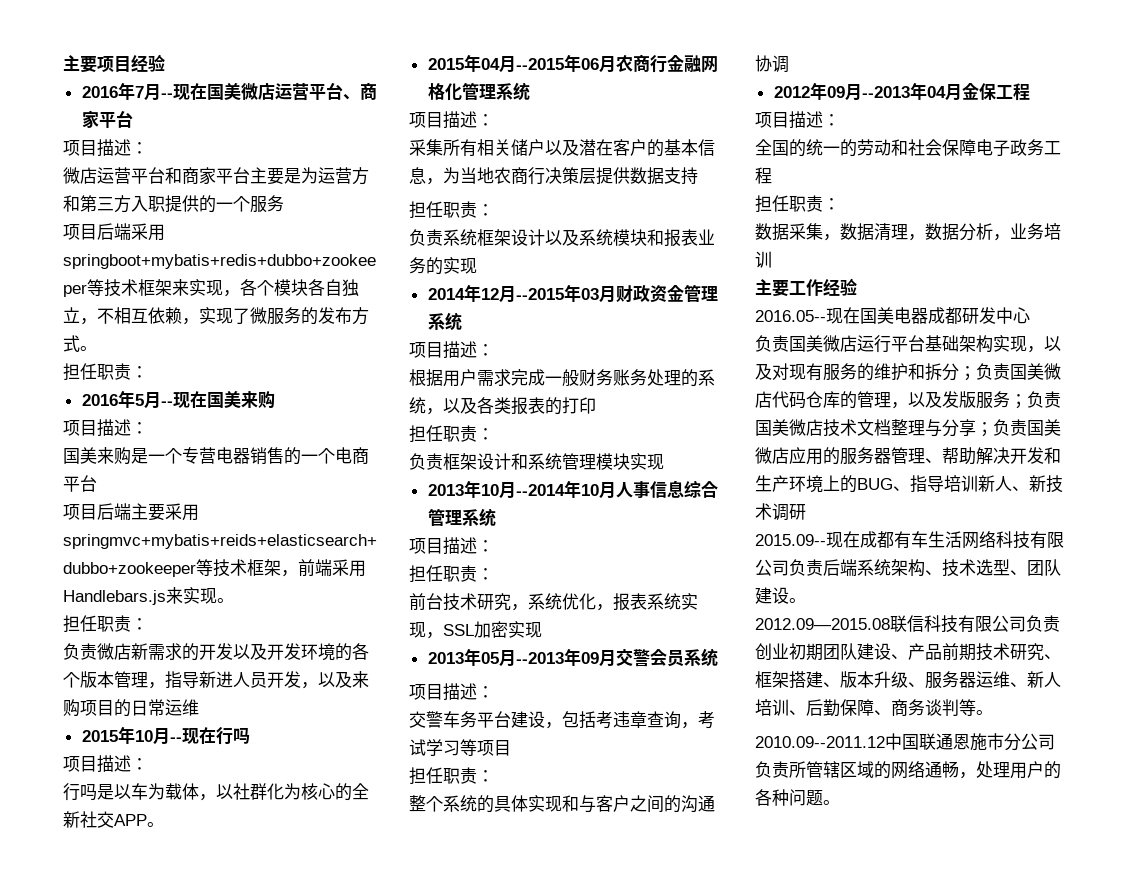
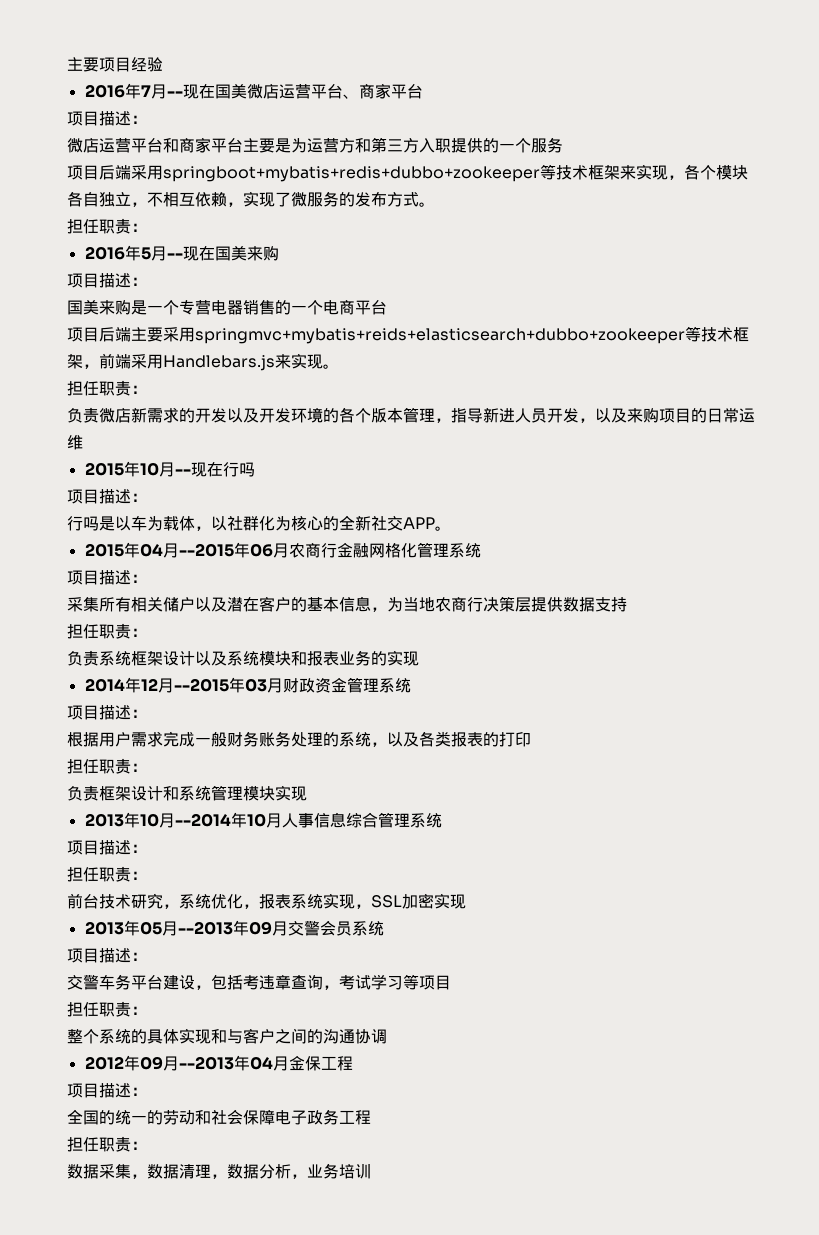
- 主要工作经验
- 2016.05--现在国美电器成都研发中心
- 负责国美微店运行平台基础架构实现，以及对现有服务的维护和拆分；负责国美微店代码仓库的管理，以及发版服务；负责国美微店技术文档整理与分享；负责国美微店应用的服务器管理、帮助解决开发和生产环境上的BUG、指导培训新人、新技术调研
- 2015.09--现在成都有车生活网络科技有限公司负责后端系统架构、技术选型、团队建设。
- 2012.09—2015.08联信科技有限公司负责创业初期团队建设、产品前期技术研究、框架搭建、版本升级、服务器运维、新人培训、后勤保障、商务谈判等。
- 2010.09--2011.12中国联通恩施市分公司负责所管辖区域的网络通畅，处理用户的各种问题。

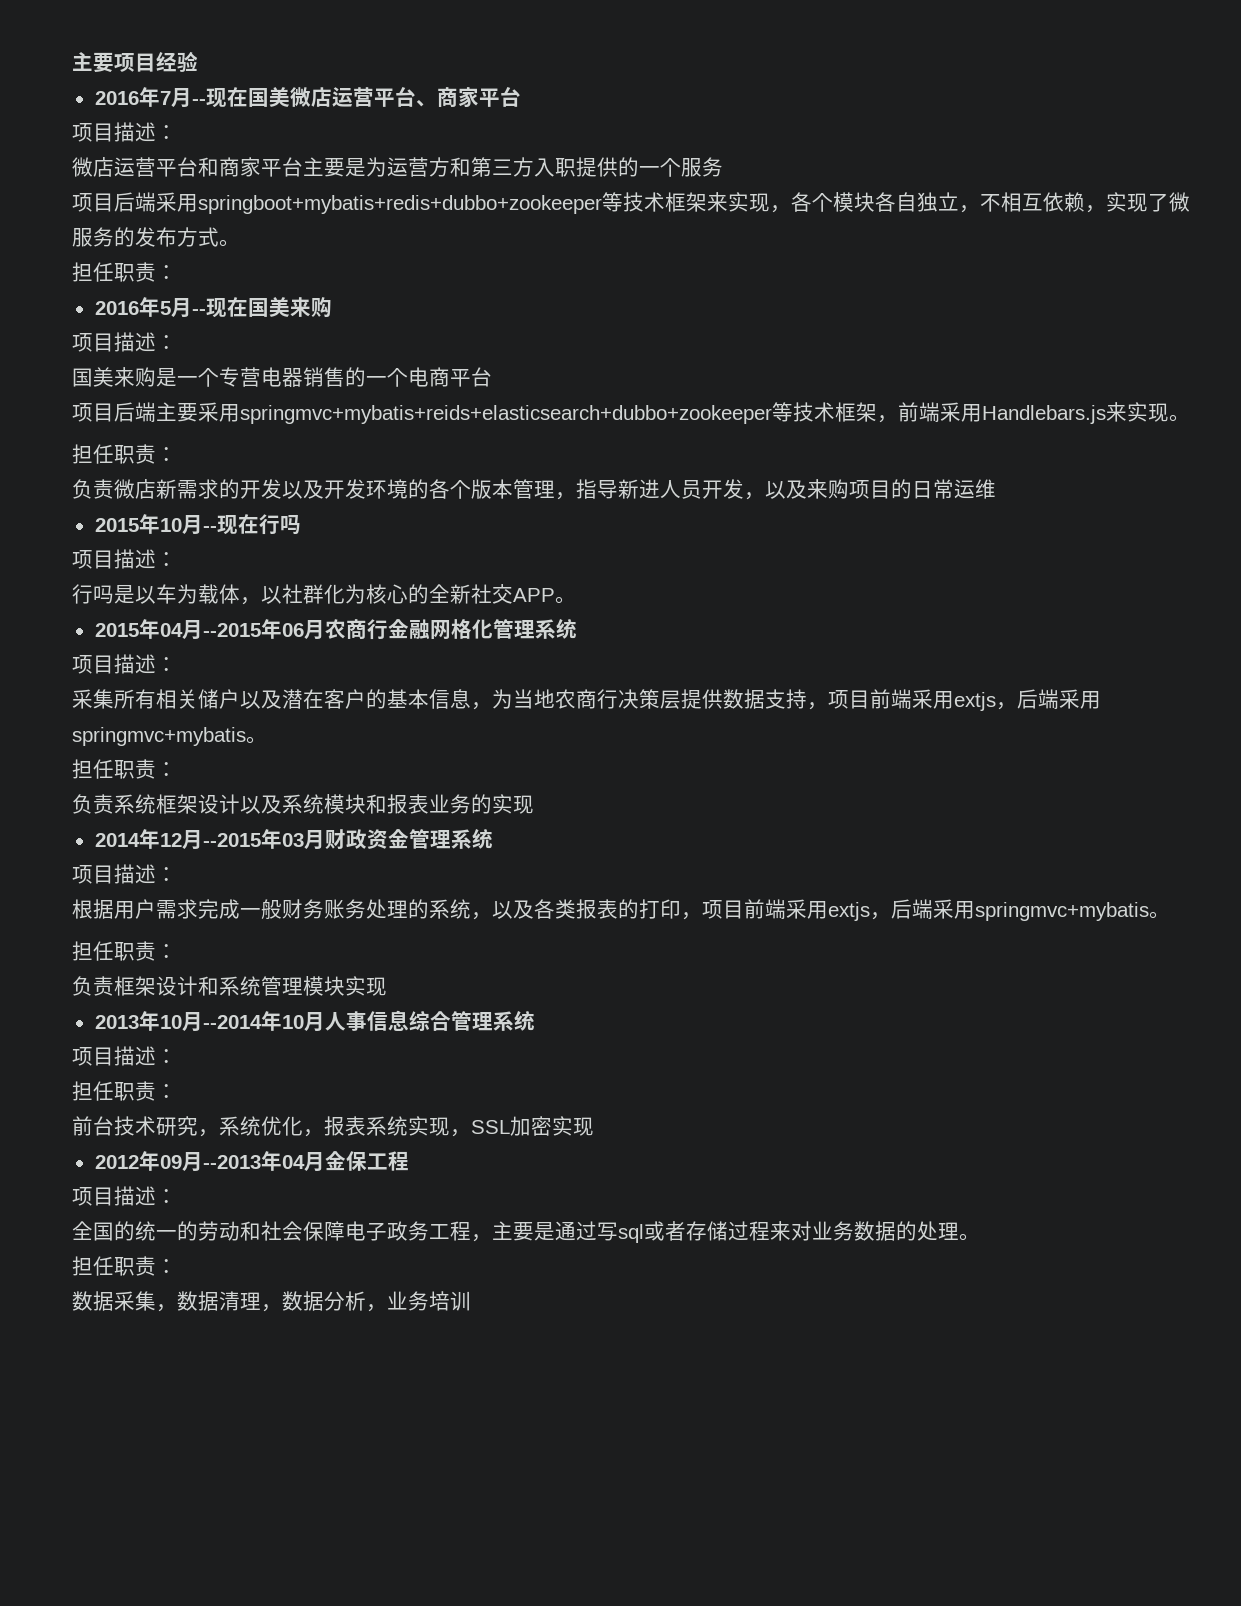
- 采集所有相关储户以及潜在客户的基本信息，为当地农商行决策层提供数据支持
+ 采集所有相关储户以及潜在客户的基本信息，为当地农商行决策层提供数据支持，项目前端采用extjs，后端采用springmvc+mybatis。
- 根据用户需求完成一般财务账务处理的系统，以及各类报表的打印
+ 根据用户需求完成一般财务账务处理的系统，以及各类报表的打印，项目前端采用extjs，后端采用springmvc+mybatis。
- 2013年05月--2013年09月交警会员系统
- 项目描述：
- 交警车务平台建设，包括考违章查询，考试学习等项目
- 担任职责：
- 整个系统的具体实现和与客户之间的沟通协调
- 全国的统一的劳动和社会保障电子政务工程
+ 全国的统一的劳动和社会保障电子政务工程，主要是通过写sql或者存储过程来对业务数据的处理。

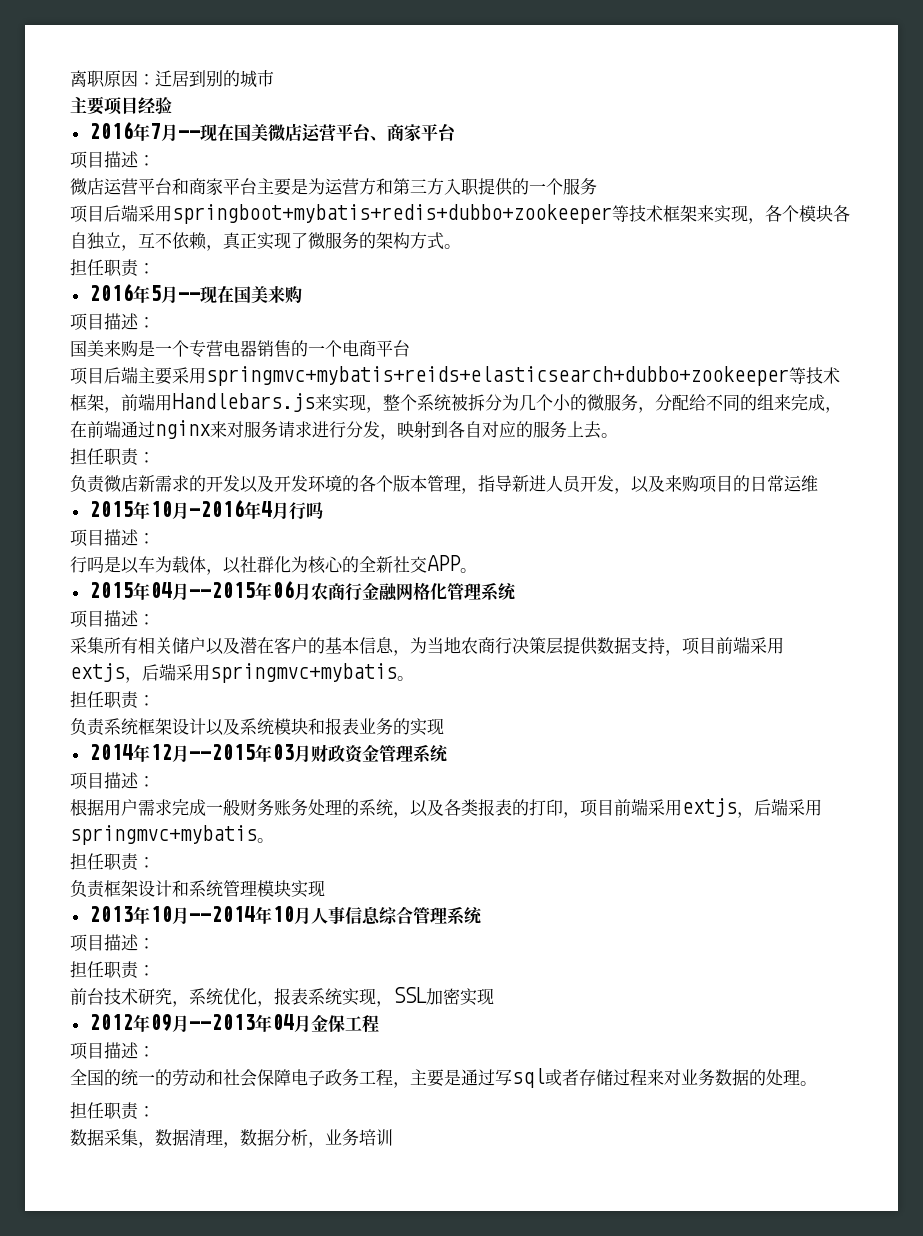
+ 离职原因：迁居到别的城市
- 项目后端采用springboot+mybatis+redis+dubbo+zookeeper等技术框架来实现，各个模块各自独立，不相互依赖，实现了微服务的发布方式。
+ 项目后端采用springboot+mybatis+redis+dubbo+zookeeper等技术框架来实现，各个模块各自独立，互不依赖，真正实现了微服务的架构方式。
- 项目后端主要采用springmvc+mybatis+reids+elasticsearch+dubbo+zookeeper等技术框架，前端采用Handlebars.js来实现。
+ 项目后端主要采用springmvc+mybatis+reids+elasticsearch+dubbo+zookeeper等技术框架，前端用Handlebars.js来实现，整个系统被拆分为几个小的微服务，分配给不同的组来完成，在前端通过nginx来对服务请求进行分发，映射到各自对应的服务上去。
- 2015年10月--现在行吗
+ 2015年10月—2016年4月行吗

